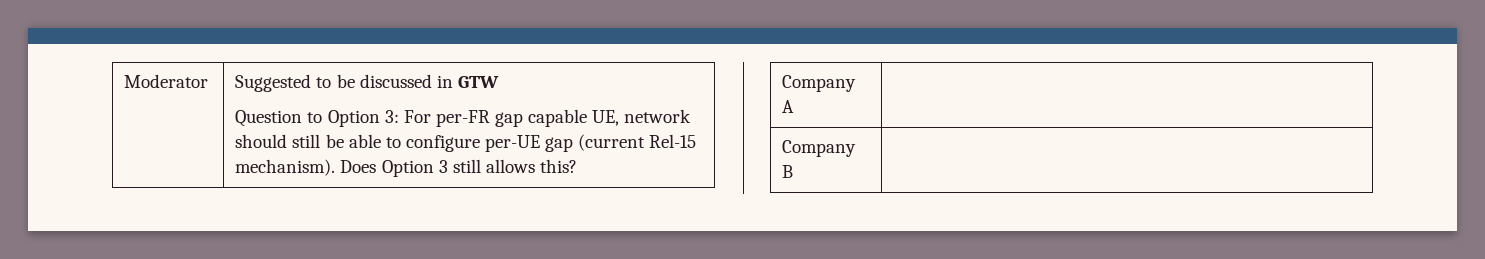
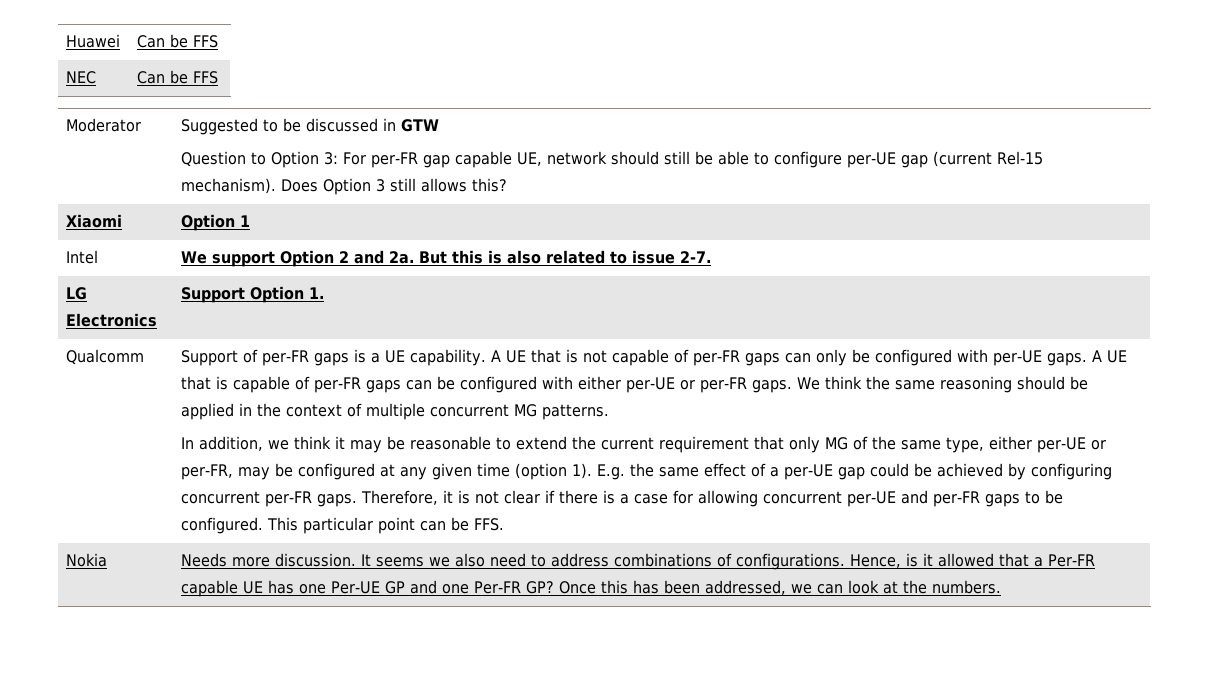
+ Huawei | Can be FFS
+ NEC | Can be FFS
- Company A |
- Company B |
+ Xiaomi | Option 1
+ Intel | We support Option 2 and 2a. But this is also related to issue 2-7.
+ LG Electronics | Support Option 1.
+ Qualcomm | Support of per-FR gaps is a UE capability. A UE that is not capable of per-FR gaps can only be configured with per-UE gaps. A UE that is capable of per-FR gaps can be configured with either per-UE or per-FR gaps. We think the same reasoning should be applied in the context of multiple concurrent MG patterns.
+ In addition, we think it may be reasonable to extend the current requirement that only MG of the same type, either per-UE or per-FR, may be configured at any given time (option 1). E.g. the same effect of a per-UE gap could be achieved by configuring concurrent per-FR gaps. Therefore, it is not clear if there is a case for allowing concurrent per-UE and per-FR gaps to be configured. This particular point can be FFS.
+ Nokia | Needs more discussion. It seems we also need to address combinations of configurations. Hence, is it allowed that a Per-FR capable UE has one Per-UE GP and one Per-FR GP? Once this has been addressed, we can look at the numbers.

